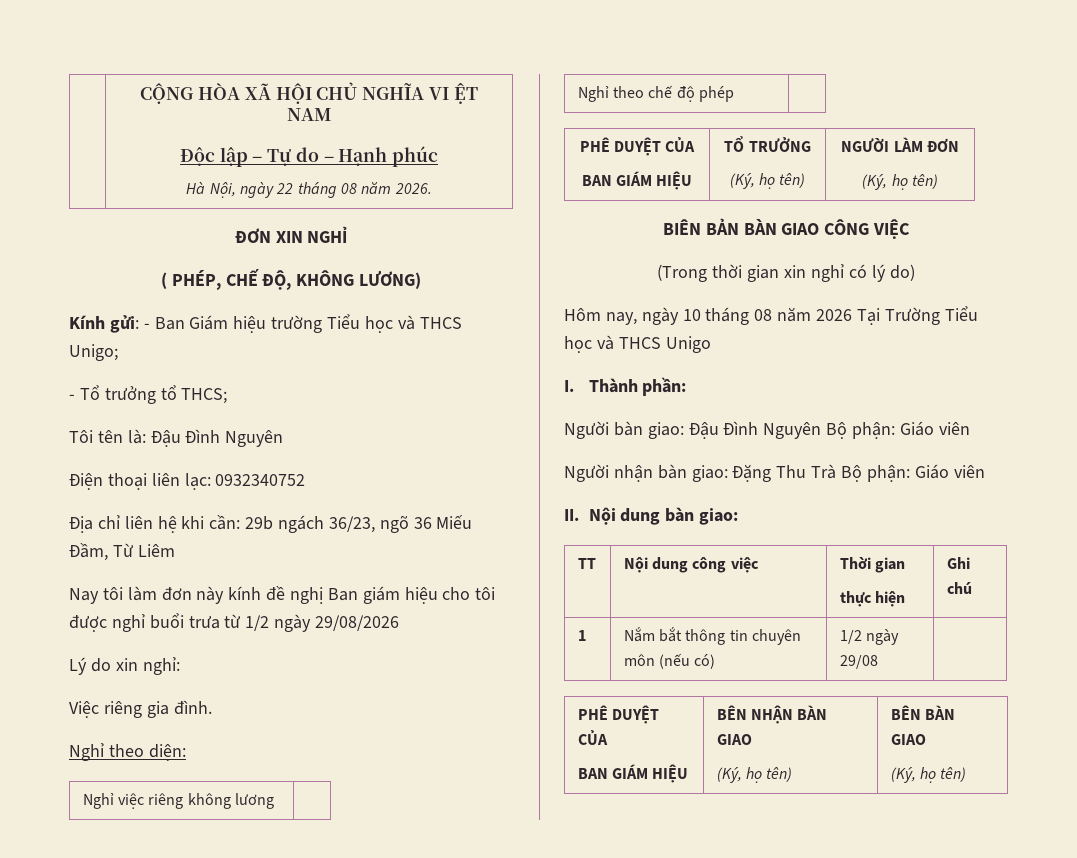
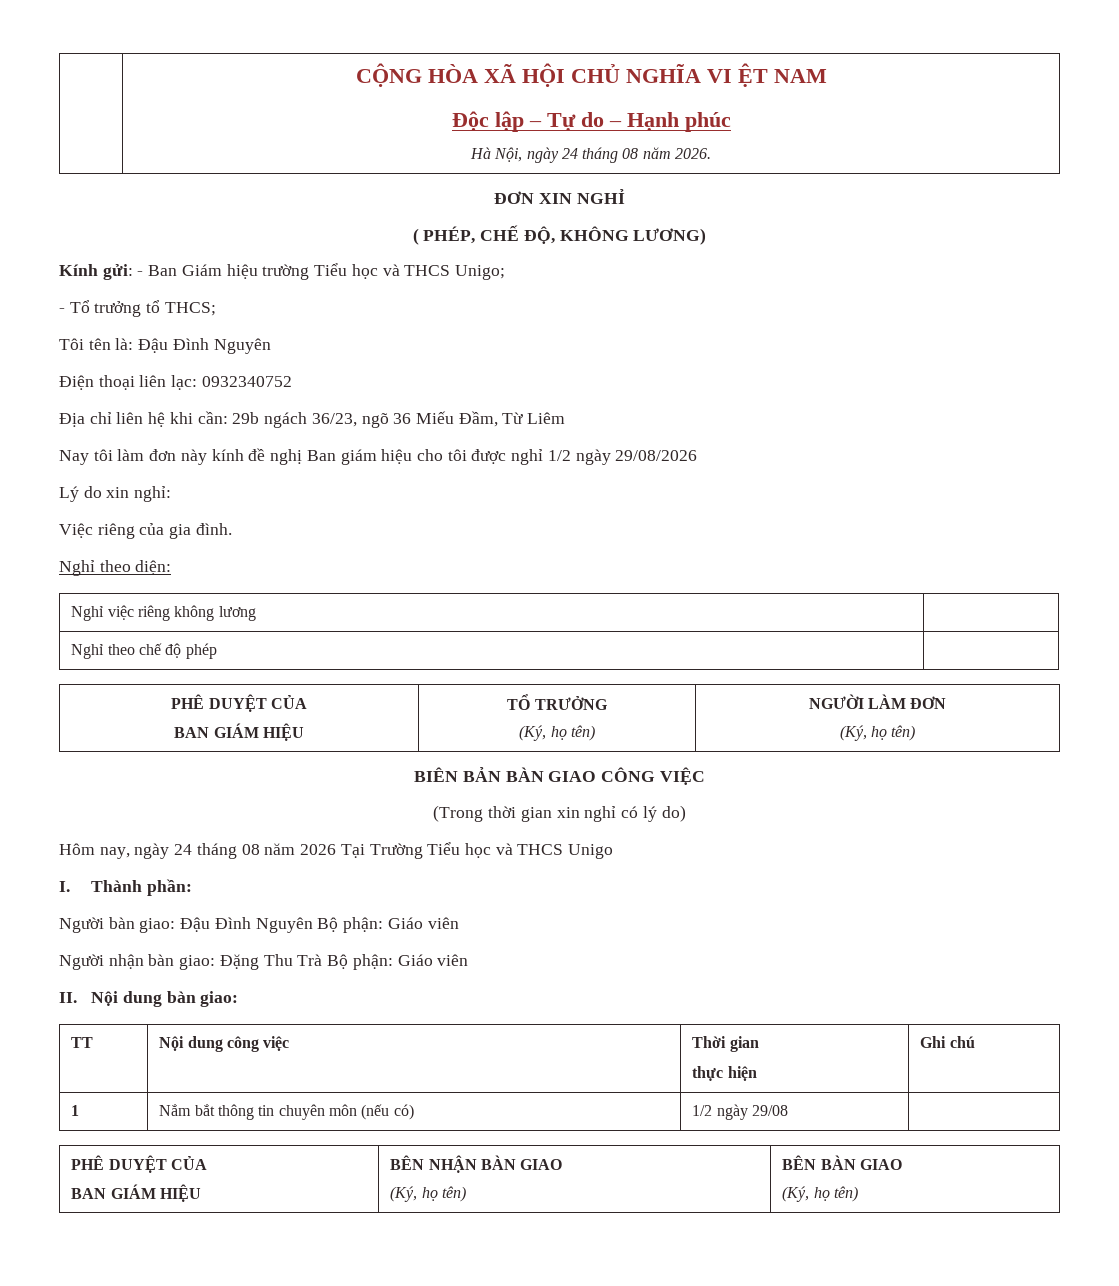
  | CỘNG HÒA XÃ HỘI CHỦ NGHĨA VI ỆT NAM
  Độc lập – Tự do – Hạnh phúc
- Hà Nội, ngày 22 tháng 08 năm 2026.
+ Hà Nội, ngày 24 tháng 08 năm 2026.
- Nay tôi làm đơn này kính đề nghị Ban giám hiệu cho tôi được nghỉ buổi trưa từ 1/2 ngày 29/08/2026
+ Nay tôi làm đơn này kính đề nghị Ban giám hiệu cho tôi được nghỉ 1/2 ngày 29/08/2026
- Việc riêng gia đình.
+ Việc riêng của gia đình.
- Hôm nay, ngày 10 tháng 08 năm 2026 Tại Trường Tiểu học và THCS Unigo
+ Hôm nay, ngày 24 tháng 08 năm 2026 Tại Trường Tiểu học và THCS Unigo

